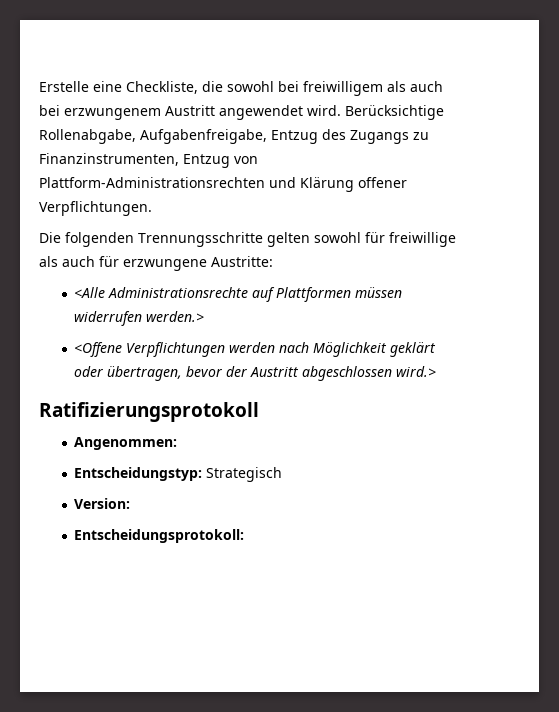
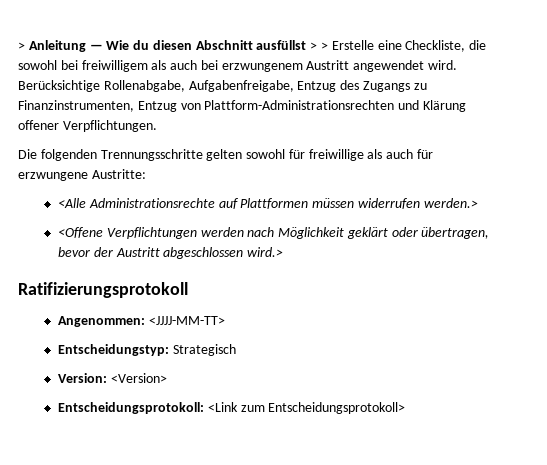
- Erstelle eine Checkliste, die sowohl bei freiwilligem als auch bei erzwungenem Austritt angewendet wird.
+ > Anleitung — Wie du diesen Abschnitt ausfüllst > > Erstelle eine Checkliste, die sowohl bei freiwilligem als auch bei erzwungenem Austritt angewendet wird.
- Angenommen:
+ Angenommen: <JJJJ-MM-TT>
- Version:
+ Version: <Version>
- Entscheidungsprotokoll:
+ Entscheidungsprotokoll: <Link zum Entscheidungsprotokoll>

